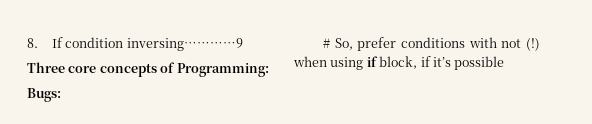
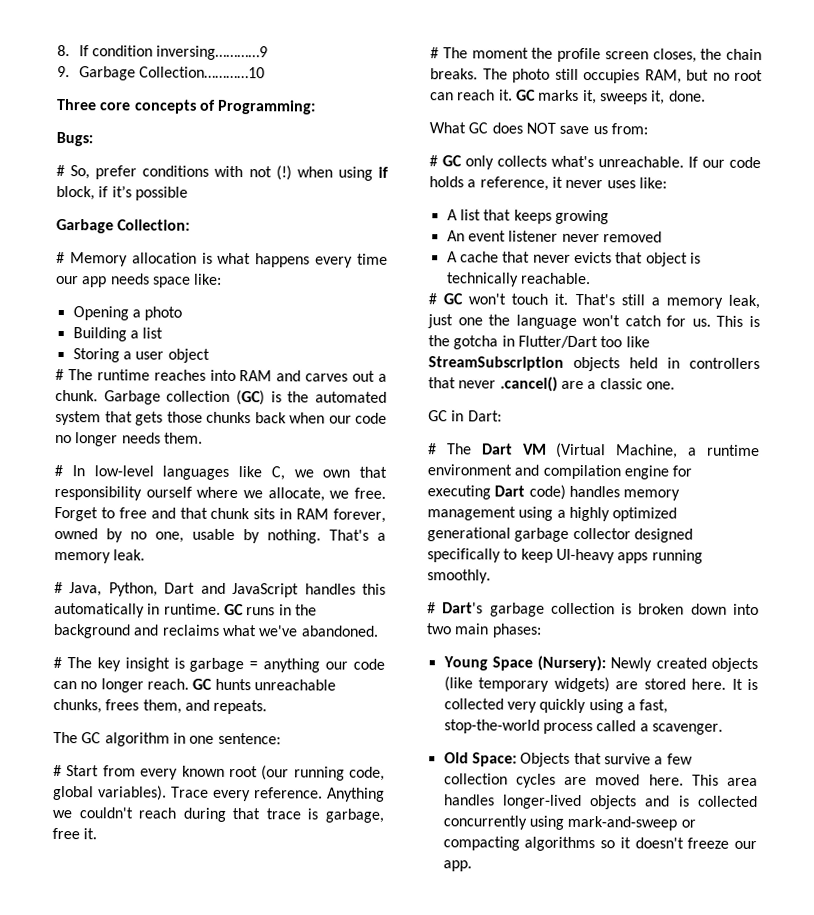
+ 9. Garbage Collection…………10
+ Garbage Collection:
+ # Memory allocation is what happens every time our app needs space like:
+ Opening a photo
+ Building a list
+ Storing a user object
+ # The runtime reaches into RAM and carves out a chunk. Garbage collection (GC) is the automated system that gets those chunks back when our code no longer needs them.
+ # In low-level languages like C, we own that responsibility ourself where we allocate, we free. Forget to free and that chunk sits in RAM forever, owned by no one, usable by nothing. That's a memory leak.
+ # Java, Python, Dart and JavaScript handles this automatically in runtime. GC runs in the background and reclaims what we've abandoned.
+ # The key insight is garbage = anything our code can no longer reach. GC hunts unreachable chunks, frees them, and repeats.
+ The GC algorithm in one sentence:
+ # Start from every known root (our running code, global variables). Trace every reference. Anything we couldn't reach during that trace is garbage, free it.
+ # The moment the profile screen closes, the chain breaks. The photo still occupies RAM, but no root can reach it. GC marks it, sweeps it, done.
+ What GC does NOT save us from:
+ # GC only collects what's unreachable. If our code holds a reference, it never uses like:
+ A list that keeps growing
+ An event listener never removed
+ A cache that never evicts that object is technically reachable.
+ # GC won't touch it. That's still a memory leak, just one the language won't catch for us. This is the gotcha in Flutter/Dart too like StreamSubscription objects held in controllers that never .cancel() are a classic one.
+ GC in Dart:
+ # The Dart VM (Virtual Machine, a runtime environment and compilation engine for executing Dart code) handles memory management using a highly optimized generational garbage collector designed specifically to keep UI-heavy apps running smoothly.
+ # Dart's garbage collection is broken down into two main phases:
+ Young Space (Nursery): Newly created objects (like temporary widgets) are stored here. It is collected very quickly using a fast, stop-the-world process called a scavenger.
+ Old Space: Objects that survive a few collection cycles are moved here. This area handles longer-lived objects and is collected concurrently using mark-and-sweep or compacting algorithms so it doesn't freeze our app.

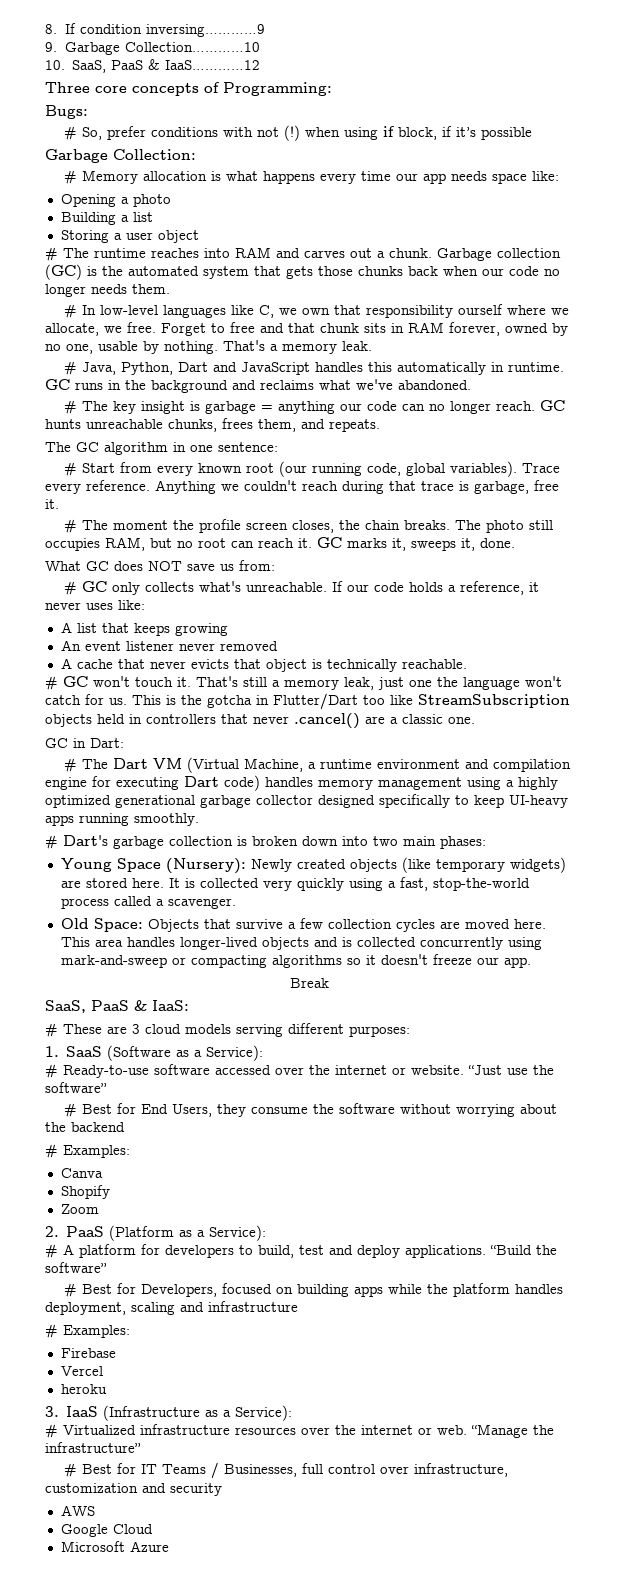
+ 10. SaaS, PaaS & IaaS…………12
+ Break
+ SaaS, PaaS & IaaS:
+ # These are 3 cloud models serving different purposes:
+ 1. SaaS (Software as a Service):
+ # Ready-to-use software accessed over the internet or website. “Just use the software”
+ # Best for End Users, they consume the software without worrying about the backend
+ # Examples:
+ Canva
+ Shopify
+ Zoom
+ 2. PaaS (Platform as a Service):
+ # A platform for developers to build, test and deploy applications. “Build the software”
+ # Best for Developers, focused on building apps while the platform handles deployment, scaling and infrastructure
+ # Examples:
+ Firebase
+ Vercel
+ heroku
+ 3. IaaS (Infrastructure as a Service):
+ # Virtualized infrastructure resources over the internet or web. “Manage the infrastructure”
+ # Best for IT Teams / Businesses, full control over infrastructure, customization and security
+ AWS
+ Google Cloud
+ Microsoft Azure

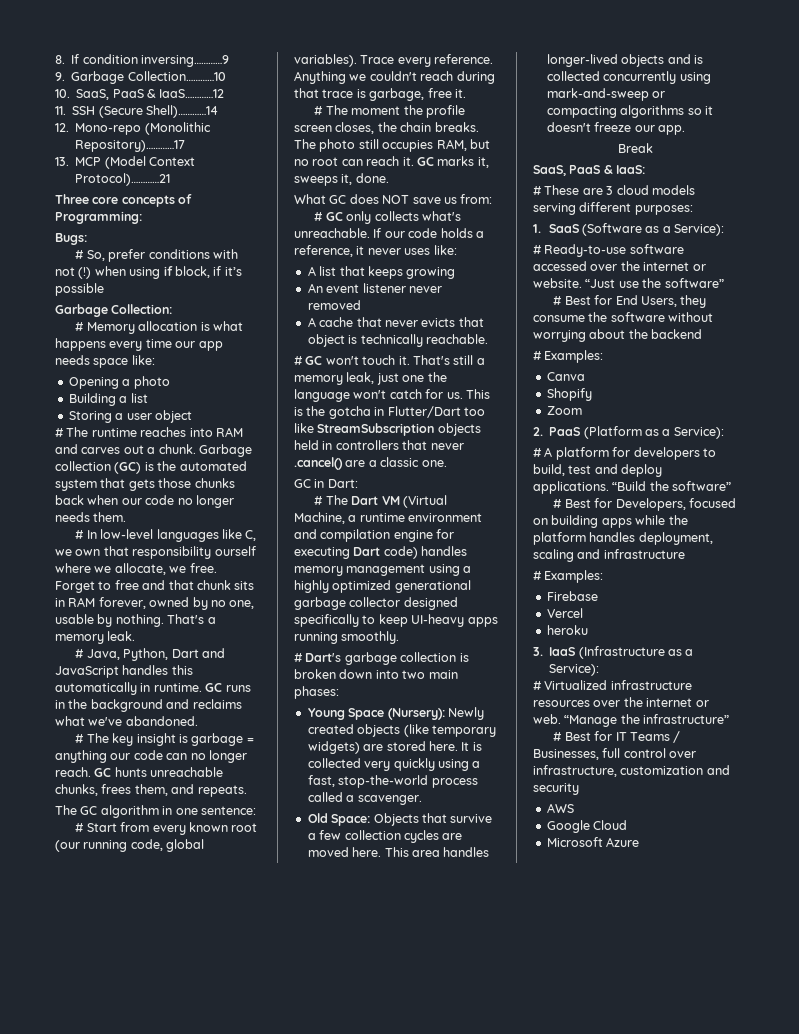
+ 11. SSH (Secure Shell)…………14
+ 12. Mono-repo (Monolithic Repository)…………17
+ 13. MCP (Model Context Protocol)…………21

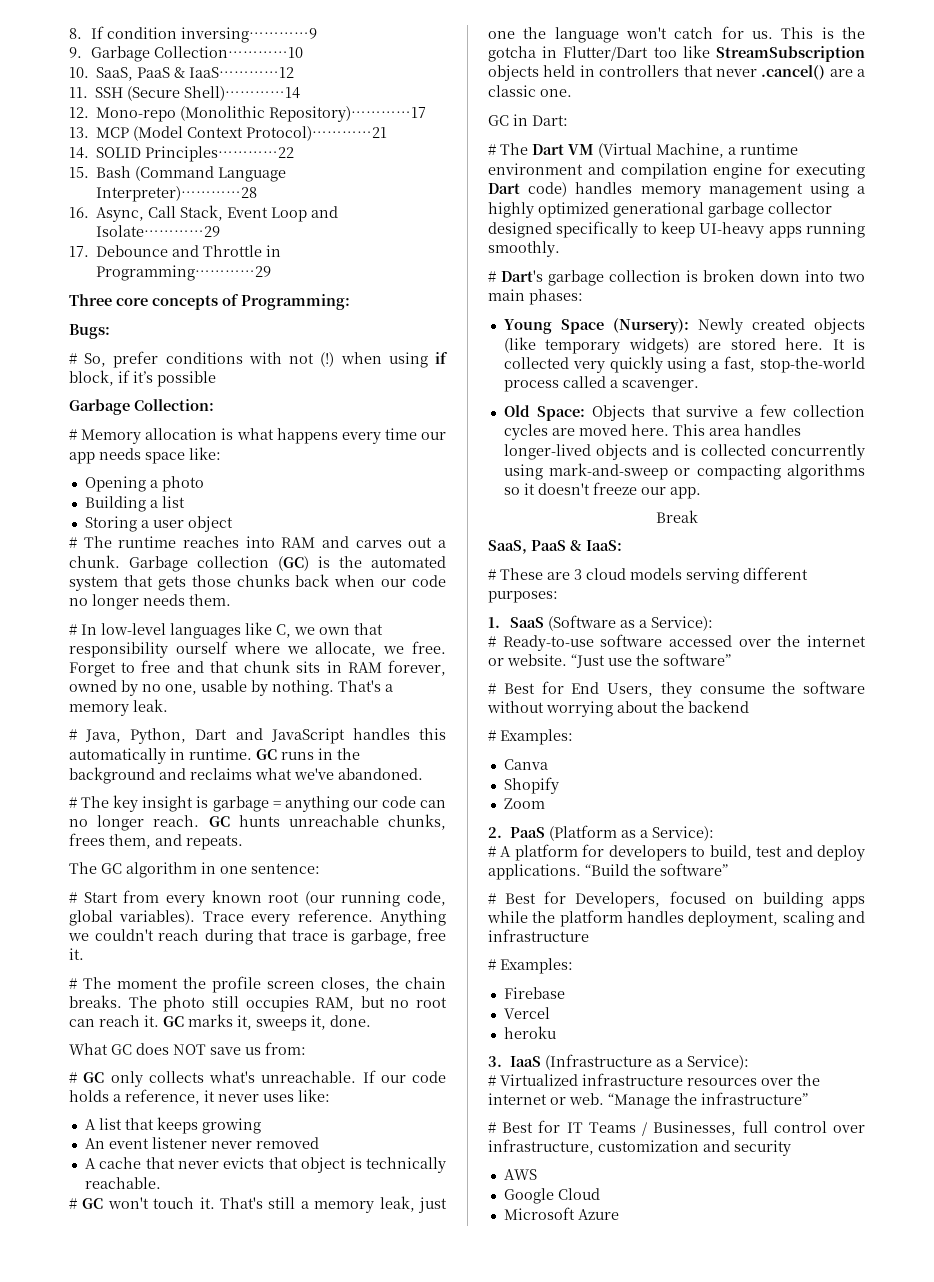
+ 14. SOLID Principles…………22
+ 15. Bash (Command Language Interpreter)…………28
+ 16. Async, Call Stack, Event Loop and Isolate…………29
+ 17. Debounce and Throttle in Programming…………29

